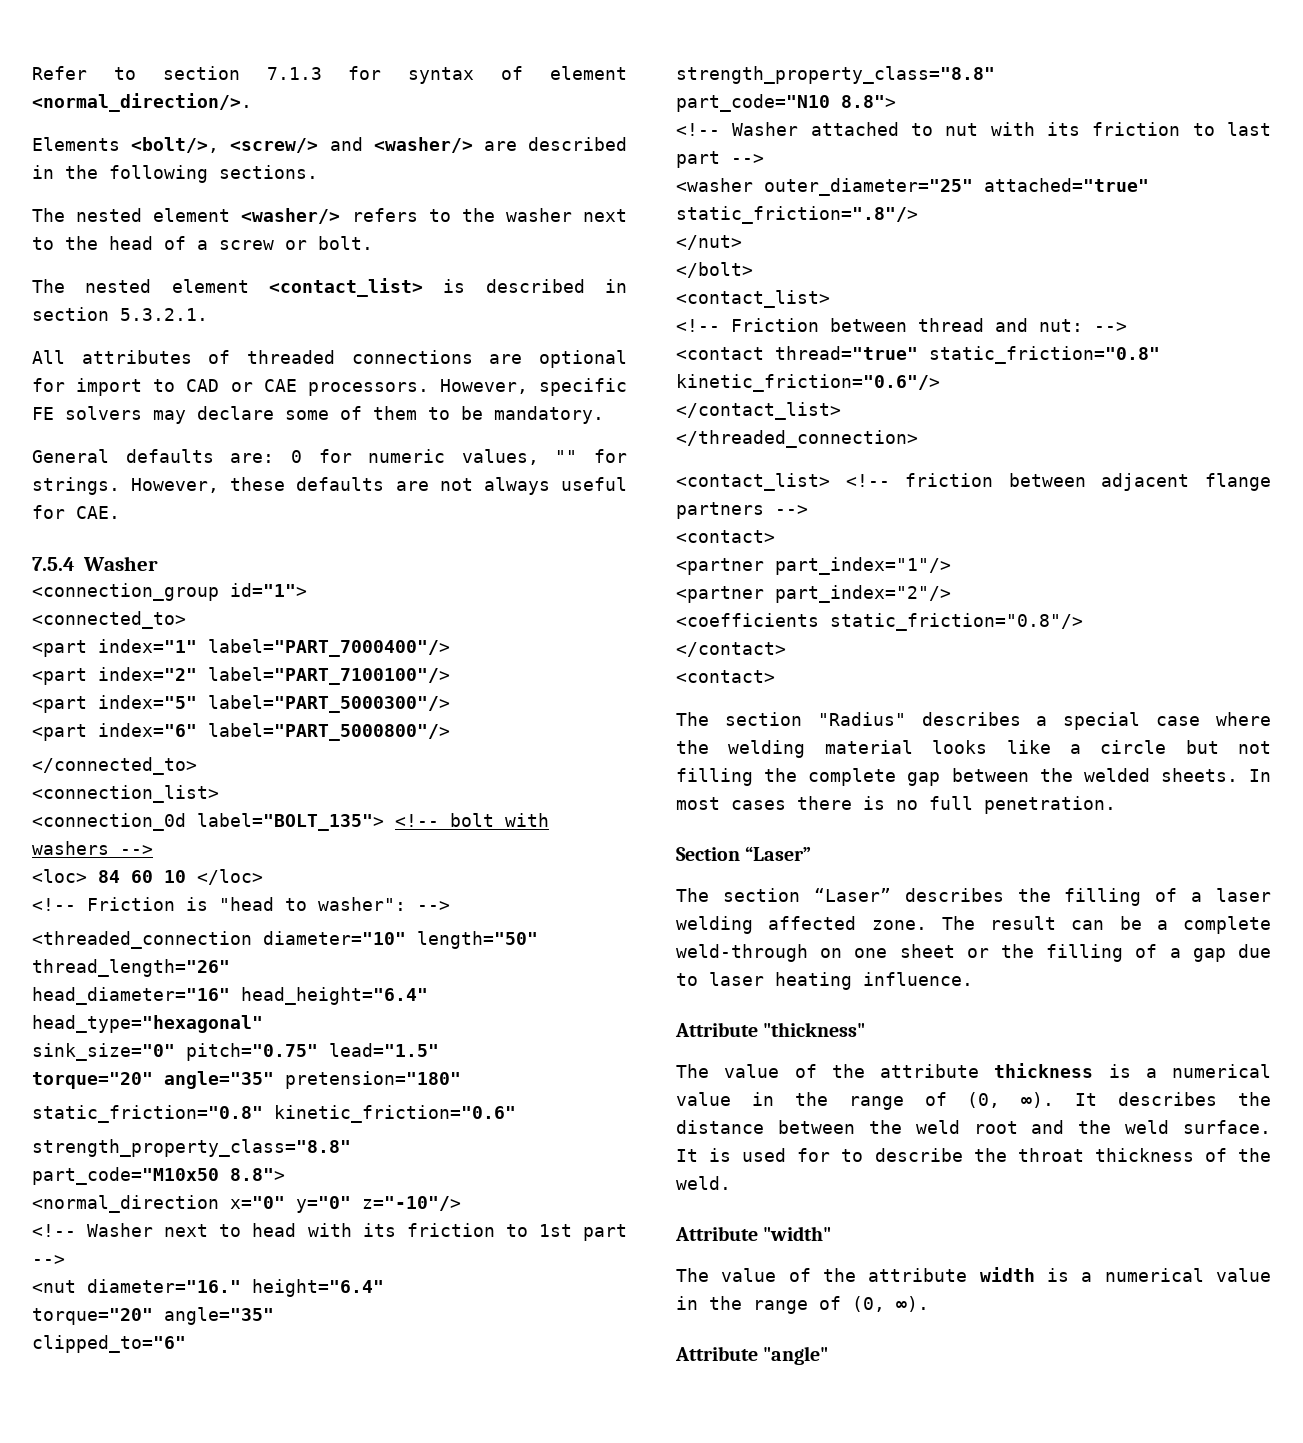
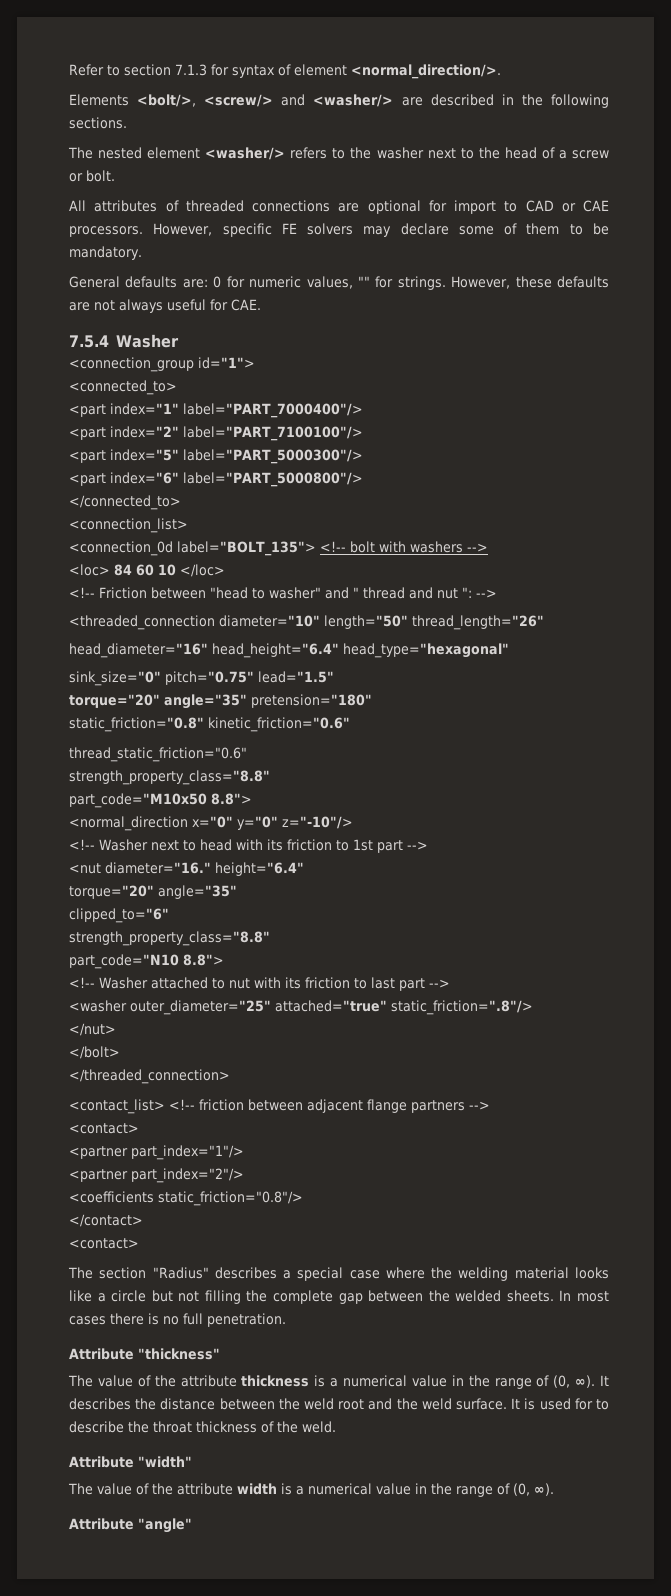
- The nested element <contact_list> is described in section 5.3.2.1.
- <!-- Friction is "head to washer": -->
+ <!-- Friction between "head to washer" and " thread and nut ": -->
+ thread_static_friction="0.6"
  </bolt>
- <contact_list>
- <!-- Friction between thread and nut: -->
- <contact thread="true" static_friction="0.8" kinetic_friction="0.6"/>
- </contact_list>
- Section “Laser”
- The section “Laser” describes the filling of a laser welding affected zone. The result can be a complete weld-through on one sheet or the filling of a gap due to laser heating influence.

